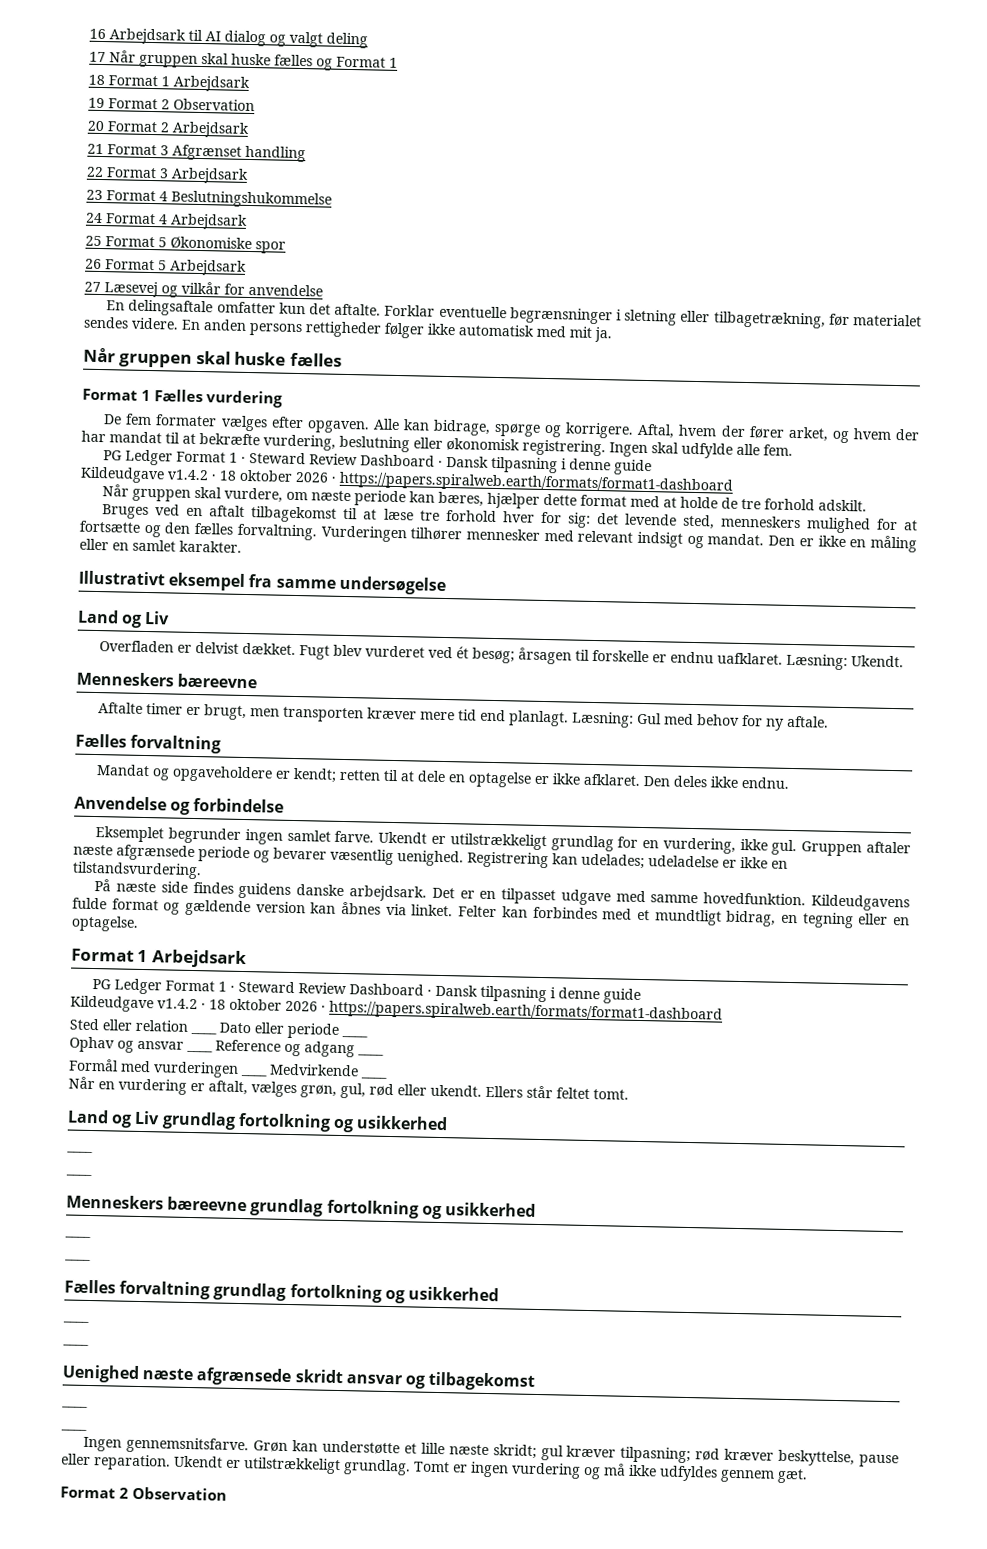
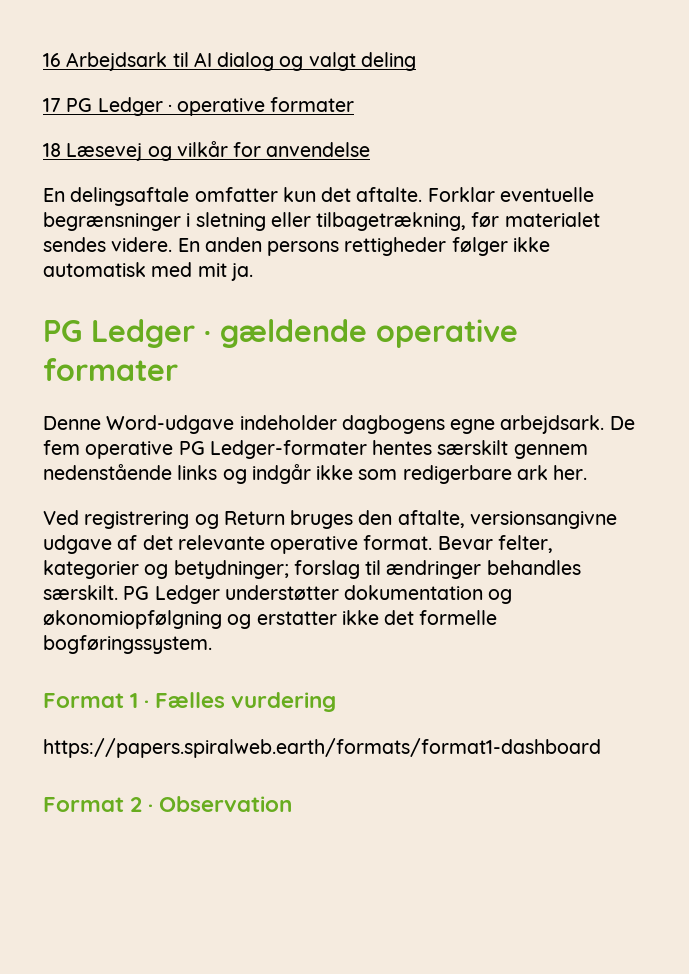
- 17 Når gruppen skal huske fælles og Format 1
- 18 Format 1 Arbejdsark
- 19 Format 2 Observation
- 20 Format 2 Arbejdsark
- 21 Format 3 Afgrænset handling
- 22 Format 3 Arbejdsark
- 23 Format 4 Beslutningshukommelse
- 24 Format 4 Arbejdsark
- 25 Format 5 Økonomiske spor
- 26 Format 5 Arbejdsark
- 27 Læsevej og vilkår for anvendelse
+ 17 PG Ledger · operative formater
+ 18 Læsevej og vilkår for anvendelse
  En anden persons rettigheder følger ikke automatisk med mit ja.
- Når gruppen skal huske fælles
- Format 1 Fælles vurdering
+ PG Ledger · gældende operative formater
+ Denne Word-udgave indeholder dagbogens egne arbejdsark. De fem operative PG Ledger-formater hentes særskilt gennem nedenstående links og indgår ikke som redigerbare ark her.
+ Ved registrering og Return bruges den aftalte, versionsangivne udgave af det relevante operative format. Bevar felter, kategorier og betydninger; forslag til ændringer behandles særskilt. PG Ledger understøtter dokumentation og økonomiopfølgning og erstatter ikke det formelle bogføringssystem.
+ Format 1 · Fælles vurdering
- De fem formater vælges efter opgaven. Alle kan bidrage, spørge og korrigere. Aftal, hvem der fører arket, og hvem der har mandat til at bekræfte vurdering, beslutning eller økonomisk registrering. Ingen skal udfylde alle fem.
- PG Ledger Format 1 · Steward Review Dashboard · Dansk tilpasning i denne guide
- Kildeudgave v1.4.2 · 18 oktober 2026 · https://papers.spiralweb.earth/formats/format1-dashboard
- Når gruppen skal vurdere, om næste periode kan bæres, hjælper dette format med at holde de tre forhold adskilt.
- Bruges ved en aftalt tilbagekomst til at læse tre forhold hver for sig: det levende sted, menneskers mulighed for at fortsætte og den fælles forvaltning. Vurderingen tilhører mennesker med relevant indsigt og mandat. Den er ikke en måling eller en samlet karakter.
- Illustrativt eksempel fra samme undersøgelse
- Land og Liv
- Overfladen er delvist dækket. Fugt blev vurderet ved ét besøg; årsagen til forskelle er endnu uafklaret. Læsning: Ukendt.
- Menneskers bæreevne
- Aftalte timer er brugt, men transporten kræver mere tid end planlagt. Læsning: Gul med behov for ny aftale.
- Fælles forvaltning
- Mandat og opgaveholdere er kendt; retten til at dele en optagelse er ikke afklaret. Den deles ikke endnu.
- Anvendelse og forbindelse
- Eksemplet begrunder ingen samlet farve. Ukendt er utilstrækkeligt grundlag for en vurdering, ikke gul. Gruppen aftaler næste afgrænsede periode og bevarer væsentlig uenighed. Registrering kan udelades; udeladelse er ikke en tilstandsvurdering.
- På næste side findes guidens danske arbejdsark. Det er en tilpasset udgave med samme hovedfunktion. Kildeudgavens fulde format og gældende version kan åbnes via linket. Felter kan forbindes med et mundtligt bidrag, en tegning eller en optagelse.
- Format 1 Arbejdsark
- PG Ledger Format 1 · Steward Review Dashboard · Dansk tilpasning i denne guide
- Kildeudgave v1.4.2 · 18 oktober 2026 · https://papers.spiralweb.earth/formats/format1-dashboard
- Sted eller relation ____ Dato eller periode ____
- Ophav og ansvar ____ Reference og adgang ____
- Formål med vurderingen ____ Medvirkende ____
- Når en vurdering er aftalt, vælges grøn, gul, rød eller ukendt. Ellers står feltet tomt.
- Land og Liv grundlag fortolkning og usikkerhed
- ____
- ____
- Menneskers bæreevne grundlag fortolkning og usikkerhed
- ____
- ____
- Fælles forvaltning grundlag fortolkning og usikkerhed
- ____
- ____
- Uenighed næste afgrænsede skridt ansvar og tilbagekomst
- ____
- ____
- Ingen gennemsnitsfarve. Grøn kan understøtte et lille næste skridt; gul kræver tilpasning; rød kræver beskyttelse, pause eller reparation. Ukendt er utilstrækkeligt grundlag. Tomt er ingen vurdering og må ikke udfyldes gennem gæt.
- Format 2 Observation
+ https://papers.spiralweb.earth/formats/format1-dashboard
+ Format 2 · Observation

